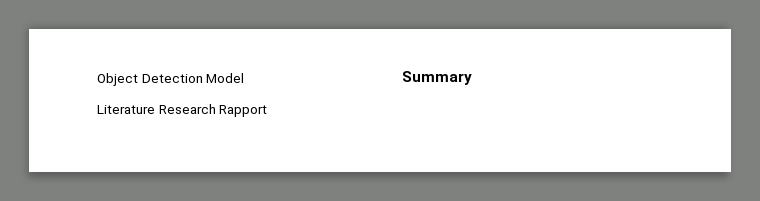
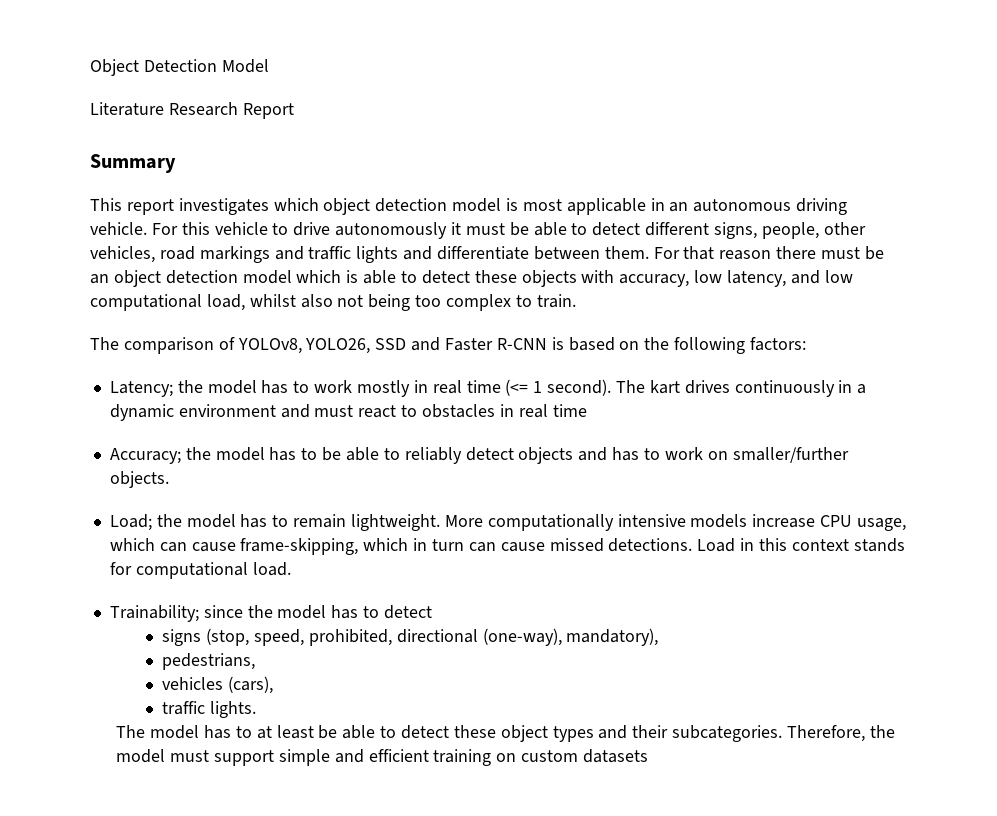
- Literature Research Rapport
+ Literature Research Report
+ This report investigates which object detection model is most applicable in an autonomous driving vehicle. For this vehicle to drive autonomously it must be able to detect different signs, people, other vehicles, road markings and traffic lights and differentiate between them. For that reason there must be an object detection model which is able to detect these objects with accuracy, low latency, and low computational load, whilst also not being too complex to train.
+ The comparison of YOLOv8, YOLO26, SSD and Faster R-CNN is based on the following factors:
+ Latency; the model has to work mostly in real time (<= 1 second). The kart drives continuously in a dynamic environment and must react to obstacles in real time
+ Accuracy; the model has to be able to reliably detect objects and has to work on smaller/further objects.
+ Load; the model has to remain lightweight. More computationally intensive models increase CPU usage, which can cause frame-skipping, which in turn can cause missed detections. Load in this context stands for computational load.
+ Trainability; since the model has to detect
+ signs (stop, speed, prohibited, directional (one-way), mandatory),
+ pedestrians,
+ vehicles (cars),
+ traffic lights.
+ The model has to at least be able to detect these object types and their subcategories. Therefore, the model must support simple and efficient training on custom datasets

